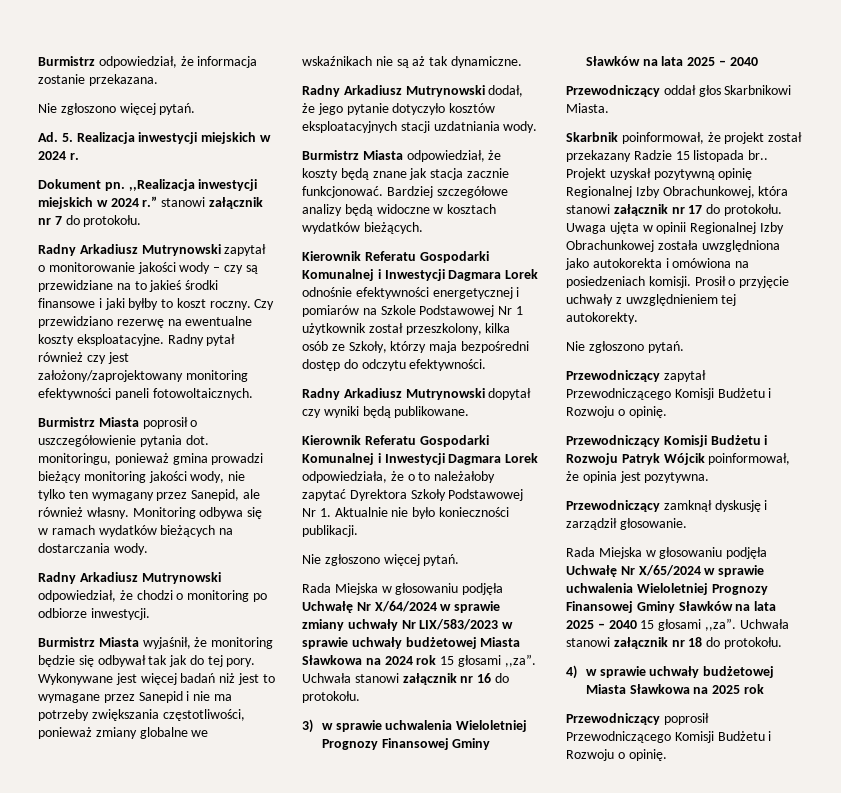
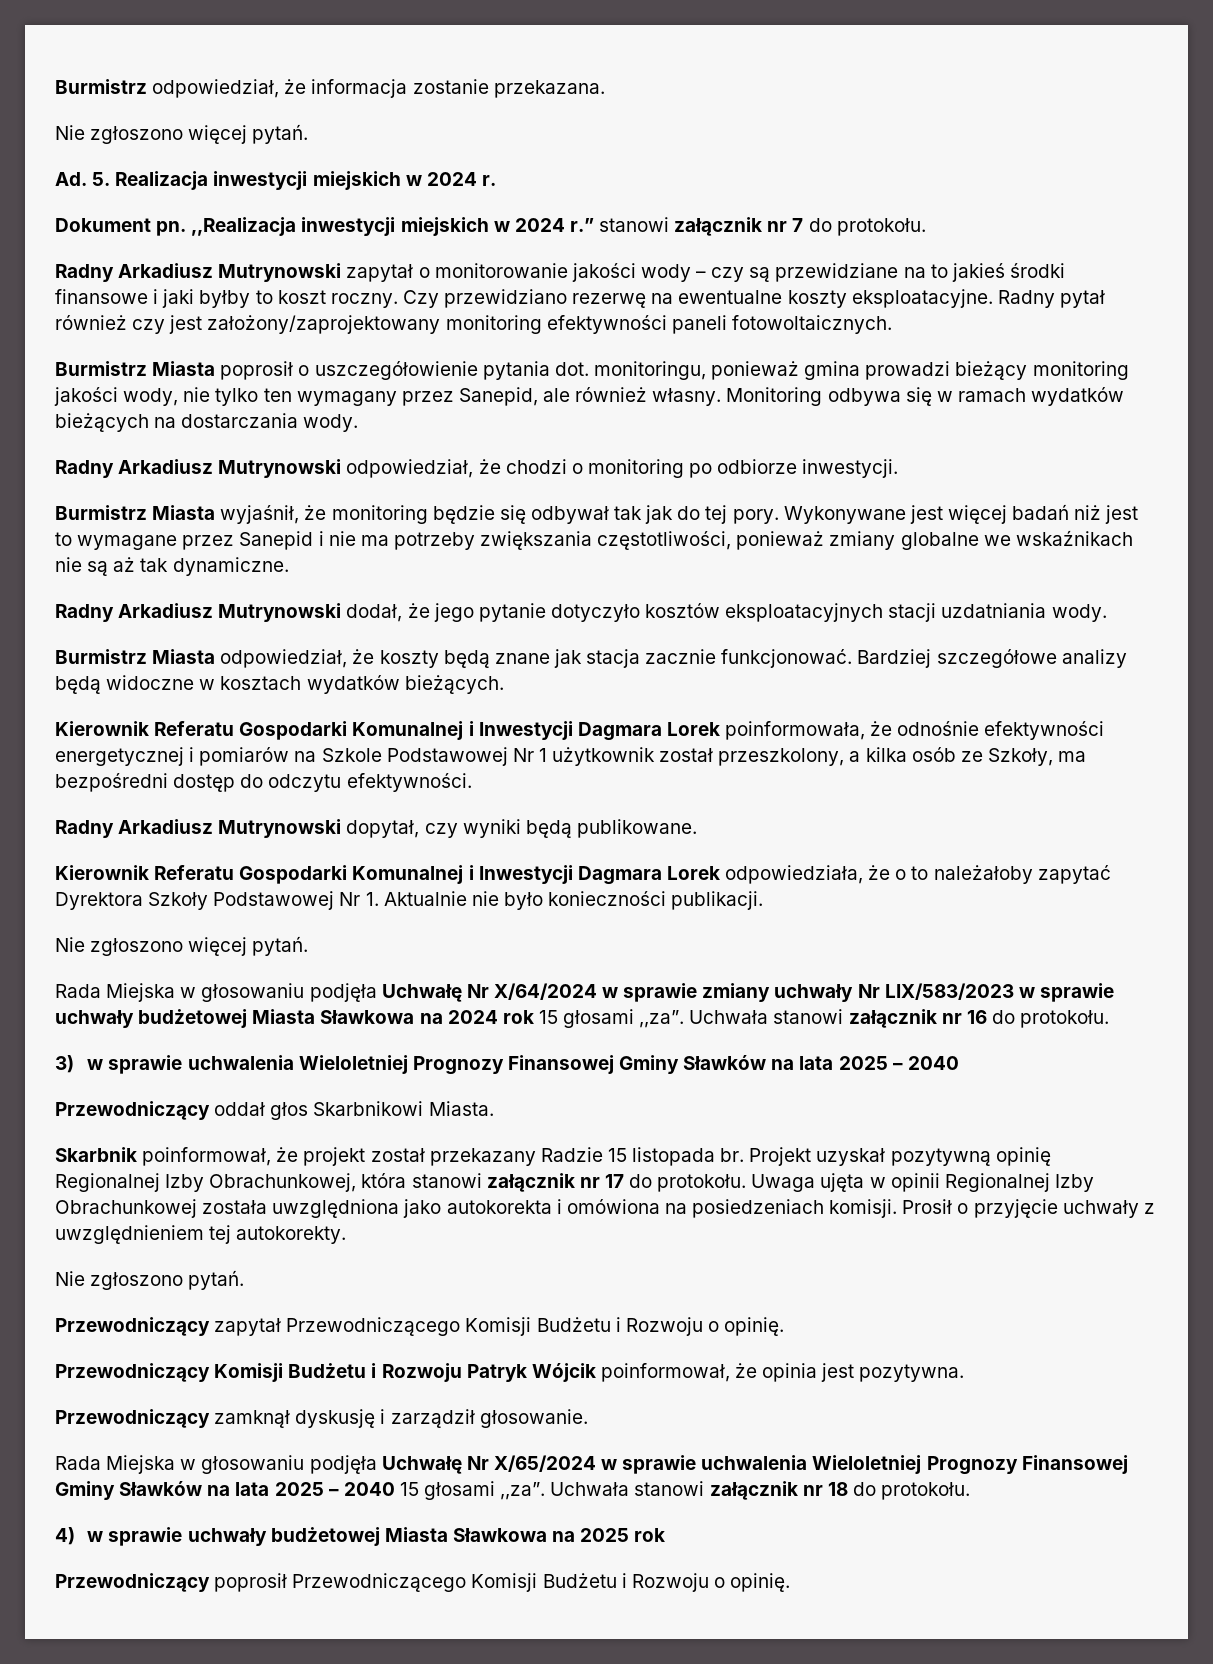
- Kierownik Referatu Gospodarki Komunalnej i Inwestycji Dagmara Lorek odnośnie efektywności energetycznej i pomiarów na Szkole Podstawowej Nr 1 użytkownik został przeszkolony, kilka osób ze Szkoły, którzy maja bezpośredni dostęp do odczytu efektywności.
+ Kierownik Referatu Gospodarki Komunalnej i Inwestycji Dagmara Lorek poinformowała, że odnośnie efektywności energetycznej i pomiarów na Szkole Podstawowej Nr 1 użytkownik został przeszkolony, a kilka osób ze Szkoły, ma bezpośredni dostęp do odczytu efektywności.
- Radny Arkadiusz Mutrynowski dopytał czy wyniki będą publikowane.
+ Radny Arkadiusz Mutrynowski dopytał, czy wyniki będą publikowane.
- Skarbnik poinformował, że projekt został przekazany Radzie 15 listopada br..
+ Skarbnik poinformował, że projekt został przekazany Radzie 15 listopada br.

